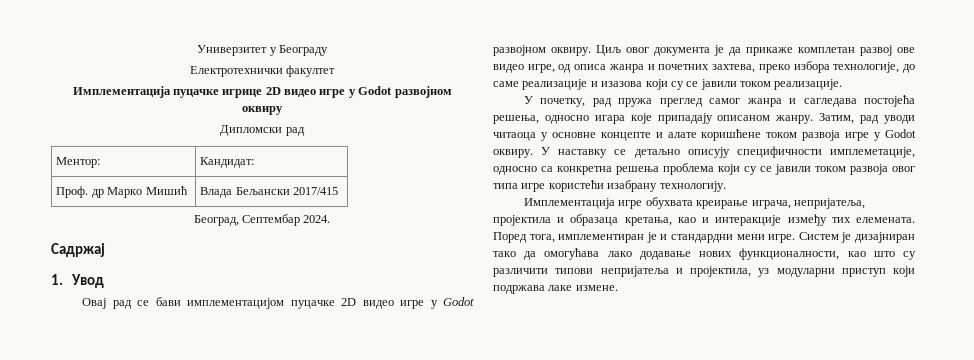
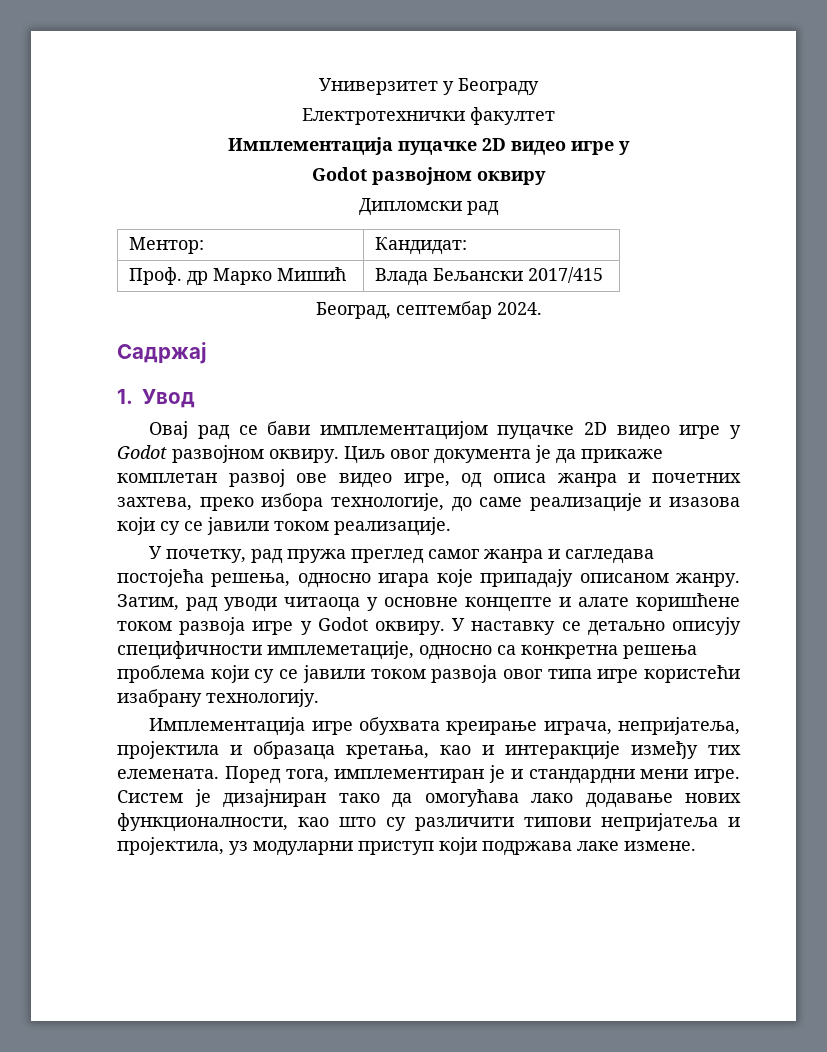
- Имплементација пуцачке игрице 2D видео игре у Godot развојном оквиру
+ Имплементација пуцачке 2D видео игре у
+ Godot развојном оквиру
- Београд, Септембар 2024.
+ Београд, септембар 2024.

